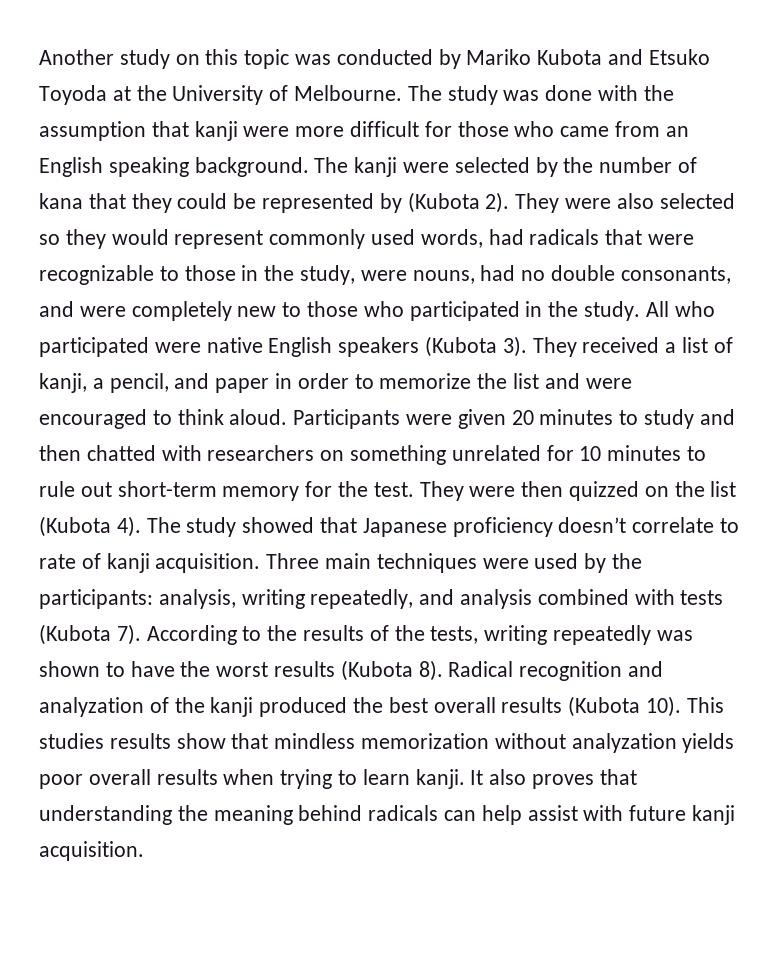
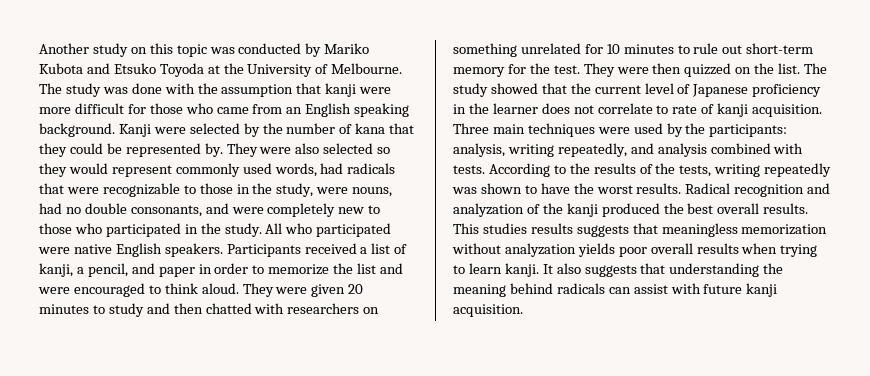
- The kanji were selected by the number of kana that they could be represented by (Kubota 2).
+ Kanji were selected by the number of kana that they could be represented by.
- All who participated were native English speakers (Kubota 3). They received a list of kanji, a pencil, and paper in order to memorize the list and were encouraged to think aloud.
+ All who participated were native English speakers. Participants received a list of kanji, a pencil, and paper in order to memorize the list and were encouraged to think aloud.
- Participants were given 20 minutes to study and then chatted with researchers on something unrelated for 10 minutes to rule out short-term memory for the test.
+ They were given 20 minutes to study and then chatted with researchers on something unrelated for 10 minutes to rule out short-term memory for the test.
- They were then quizzed on the list (Kubota 4).
+ They were then quizzed on the list.
- The study showed that Japanese proficiency doesn’t correlate to rate of kanji acquisition.
+ The study showed that the current level of Japanese proficiency in the learner does not correlate to rate of kanji acquisition.
- Three main techniques were used by the participants: analysis, writing repeatedly, and analysis combined with tests (Kubota 7).
+ Three main techniques were used by the participants: analysis, writing repeatedly, and analysis combined with tests.
- According to the results of the tests, writing repeatedly was shown to have the worst results (Kubota 8).
+ According to the results of the tests, writing repeatedly was shown to have the worst results.
- Radical recognition and analyzation of the kanji produced the best overall results (Kubota 10). This studies results show that mindless memorization without analyzation yields poor overall results when trying to learn kanji.
+ Radical recognition and analyzation of the kanji produced the best overall results. This studies results suggests that meaningless memorization without analyzation yields poor overall results when trying to learn kanji.
- It also proves that understanding the meaning behind radicals can help assist with future kanji acquisition.
+ It also suggests that understanding the meaning behind radicals can assist with future kanji acquisition.

